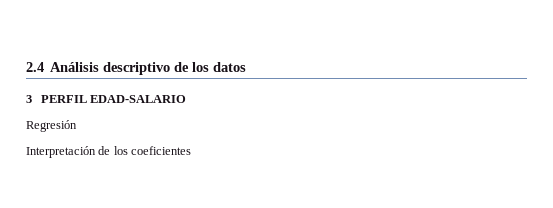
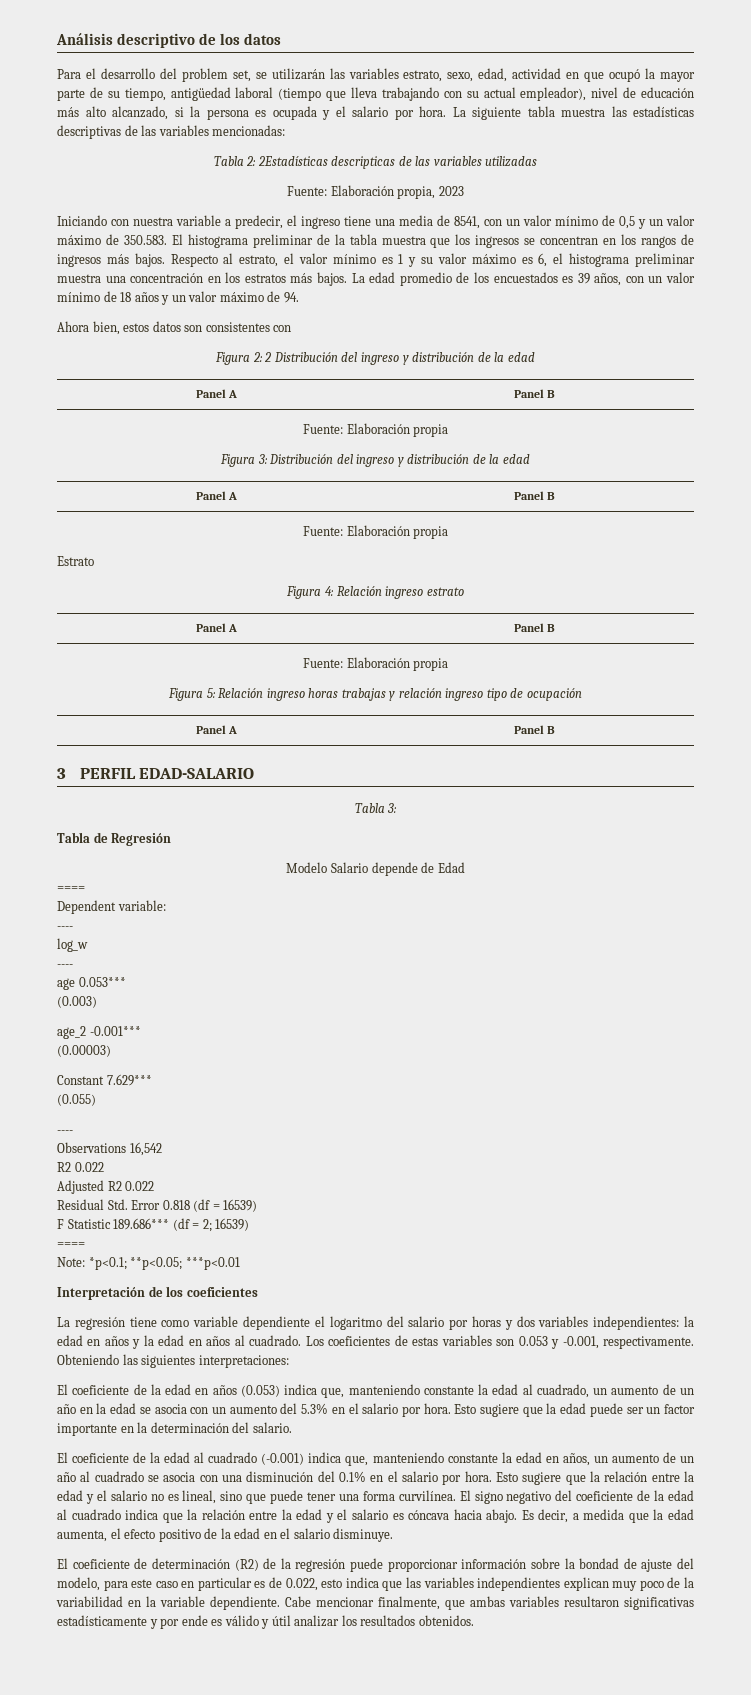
- 2.4 Análisis descriptivo de los datos
+ Análisis descriptivo de los datos
+ Para el desarrollo del problem set, se utilizarán las variables estrato, sexo, edad, actividad en que ocupó la mayor parte de su tiempo, antigüedad laboral (tiempo que lleva trabajando con su actual empleador), nivel de educación más alto alcanzado, si la persona es ocupada y el salario por hora. La siguiente tabla muestra las estadísticas descriptivas de las variables mencionadas:
+ Tabla 2: 2Estadísticas descripticas de las variables utilizadas
+ Fuente: Elaboración propia, 2023
+ Iniciando con nuestra variable a predecir, el ingreso tiene una media de 8541, con un valor mínimo de 0,5 y un valor máximo de 350.583. El histograma preliminar de la tabla muestra que los ingresos se concentran en los rangos de ingresos más bajos. Respecto al estrato, el valor mínimo es 1 y su valor máximo es 6, el histograma preliminar muestra una concentración en los estratos más bajos. La edad promedio de los encuestados es 39 años, con un valor mínimo de 18 años y un valor máximo de 94.
+ Ahora bien, estos datos son consistentes con
+ Figura 2: 2 Distribución del ingreso y distribución de la edad
+ Panel A | Panel B
+ Fuente: Elaboración propia
+ Figura 3: Distribución del ingreso y distribución de la edad
+ Panel A | Panel B
+ Fuente: Elaboración propia
+ Estrato
+ Figura 4: Relación ingreso estrato
+ Panel A | Panel B
+ Fuente: Elaboración propia
+ Figura 5: Relación ingreso horas trabajas y relación ingreso tipo de ocupación
+ Panel A | Panel B
  3 PERFIL EDAD-SALARIO
- Regresión
+ Tabla 3:
+ Tabla de Regresión
+ Modelo Salario depende de Edad
+ ====
+ Dependent variable:
+ ----
+ log_w
+ ----
+ age 0.053***
+ (0.003)
+ age_2 -0.001***
+ (0.00003)
+ Constant 7.629***
+ (0.055)
+ ----
+ Observations 16,542
+ R2 0.022
+ Adjusted R2 0.022
+ Residual Std. Error 0.818 (df = 16539)
+ F Statistic 189.686*** (df = 2; 16539)
+ ====
+ Note: *p<0.1; **p<0.05; ***p<0.01
  Interpretación de los coeficientes
+ La regresión tiene como variable dependiente el logaritmo del salario por horas y dos variables independientes: la edad en años y la edad en años al cuadrado. Los coeficientes de estas variables son 0.053 y -0.001, respectivamente. Obteniendo las siguientes interpretaciones:
+ El coeficiente de la edad en años (0.053) indica que, manteniendo constante la edad al cuadrado, un aumento de un año en la edad se asocia con un aumento del 5.3% en el salario por hora. Esto sugiere que la edad puede ser un factor importante en la determinación del salario.
+ El coeficiente de la edad al cuadrado (-0.001) indica que, manteniendo constante la edad en años, un aumento de un año al cuadrado se asocia con una disminución del 0.1% en el salario por hora. Esto sugiere que la relación entre la edad y el salario no es lineal, sino que puede tener una forma curvilínea. El signo negativo del coeficiente de la edad al cuadrado indica que la relación entre la edad y el salario es cóncava hacia abajo. Es decir, a medida que la edad aumenta, el efecto positivo de la edad en el salario disminuye.
+ El coeficiente de determinación (R2) de la regresión puede proporcionar información sobre la bondad de ajuste del modelo, para este caso en particular es de 0.022, esto indica que las variables independientes explican muy poco de la variabilidad en la variable dependiente. Cabe mencionar finalmente, que ambas variables resultaron significativas estadísticamente y por ende es válido y útil analizar los resultados obtenidos.

